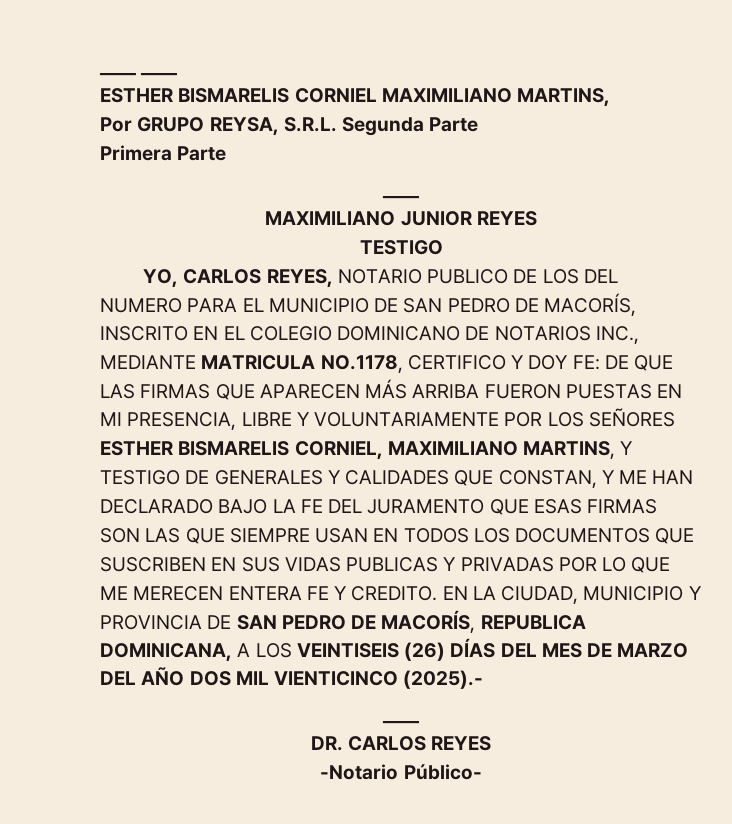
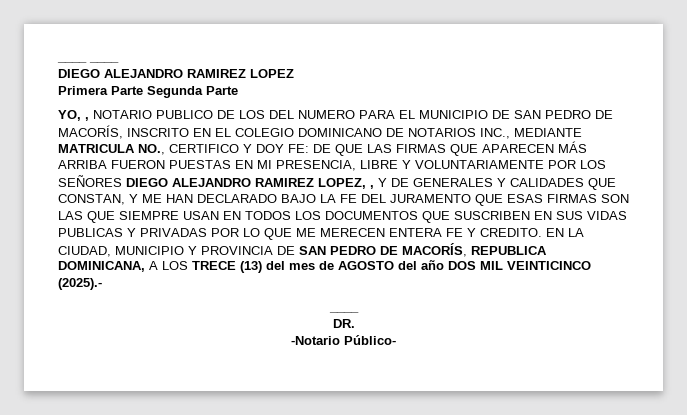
- ESTHER BISMARELIS CORNIEL MAXIMILIANO MARTINS,
- Por GRUPO REYSA, S.R.L. Segunda Parte
- Primera Parte
- ____
- MAXIMILIANO JUNIOR REYES
- TESTIGO
+ DIEGO ALEJANDRO RAMIREZ LOPEZ
+ Primera Parte Segunda Parte
- YO, CARLOS REYES, NOTARIO PUBLICO DE LOS DEL NUMERO PARA EL MUNICIPIO DE SAN PEDRO DE MACORÍS, INSCRITO EN EL COLEGIO DOMINICANO DE NOTARIOS INC., MEDIANTE MATRICULA NO.1178, CERTIFICO Y DOY FE:
+ YO, , NOTARIO PUBLICO DE LOS DEL NUMERO PARA EL MUNICIPIO DE SAN PEDRO DE MACORÍS, INSCRITO EN EL COLEGIO DOMINICANO DE NOTARIOS INC., MEDIANTE MATRICULA NO., CERTIFICO Y DOY FE:
- DE QUE LAS FIRMAS QUE APARECEN MÁS ARRIBA FUERON PUESTAS EN MI PRESENCIA, LIBRE Y VOLUNTARIAMENTE POR LOS SEÑORES ESTHER BISMARELIS CORNIEL, MAXIMILIANO MARTINS, Y TESTIGO DE GENERALES Y CALIDADES QUE CONSTAN, Y ME HAN DECLARADO BAJO LA FE DEL JURAMENTO QUE ESAS FIRMAS SON LAS QUE SIEMPRE USAN EN TODOS LOS DOCUMENTOS QUE SUSCRIBEN EN SUS VIDAS PUBLICAS Y PRIVADAS POR LO QUE ME MERECEN ENTERA FE Y CREDITO.
+ DE QUE LAS FIRMAS QUE APARECEN MÁS ARRIBA FUERON PUESTAS EN MI PRESENCIA, LIBRE Y VOLUNTARIAMENTE POR LOS SEÑORES DIEGO ALEJANDRO RAMIREZ LOPEZ, , Y DE GENERALES Y CALIDADES QUE CONSTAN, Y ME HAN DECLARADO BAJO LA FE DEL JURAMENTO QUE ESAS FIRMAS SON LAS QUE SIEMPRE USAN EN TODOS LOS DOCUMENTOS QUE SUSCRIBEN EN SUS VIDAS PUBLICAS Y PRIVADAS POR LO QUE ME MERECEN ENTERA FE Y CREDITO.
- EN LA CIUDAD, MUNICIPIO Y PROVINCIA DE SAN PEDRO DE MACORÍS, REPUBLICA DOMINICANA, A LOS VEINTISEIS (26) DÍAS DEL MES DE MARZO DEL AÑO DOS MIL VIENTICINCO (2025).-
+ EN LA CIUDAD, MUNICIPIO Y PROVINCIA DE SAN PEDRO DE MACORÍS, REPUBLICA DOMINICANA, A LOS TRECE (13) del mes de AGOSTO del año DOS MIL VEINTICINCO (2025).-
- DR. CARLOS REYES
+ DR.

